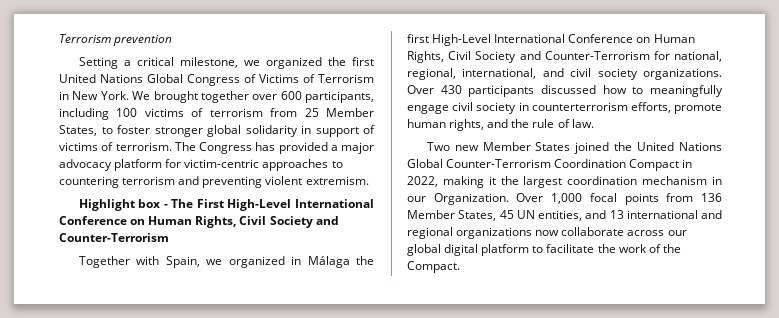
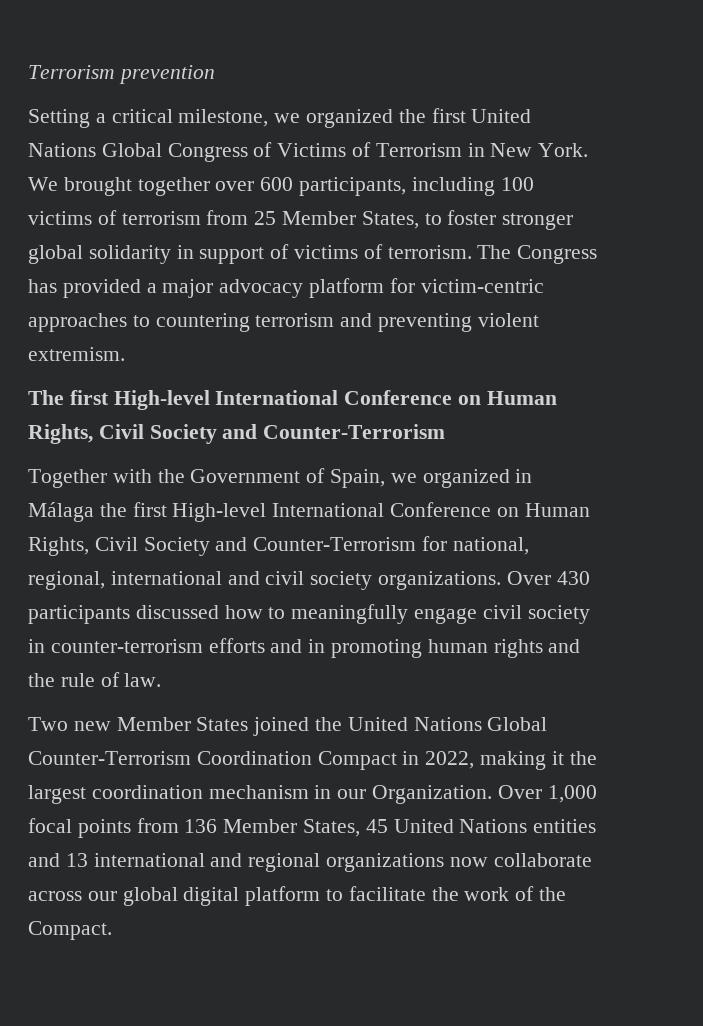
- Highlight box - The First High-Level International Conference on Human Rights, Civil Society and Counter-Terrorism
+ The first High-level International Conference on Human Rights, Civil Society and Counter-Terrorism
- Together with Spain, we organized in Málaga the first High-Level International Conference on Human Rights, Civil Society and Counter-Terrorism for national, regional, international, and civil society organizations.
+ Together with the Government of Spain, we organized in Málaga the first High-level International Conference on Human Rights, Civil Society and Counter-Terrorism for national, regional, international and civil society organizations.
- Over 430 participants discussed how to meaningfully engage civil society in counterterrorism efforts, promote human rights, and the rule of law.
+ Over 430 participants discussed how to meaningfully engage civil society in counter-terrorism efforts and in promoting human rights and the rule of law.
- Over 1,000 focal points from 136 Member States, 45 UN entities, and 13 international and regional organizations now collaborate across our global digital platform to facilitate the work of the Compact.
+ Over 1,000 focal points from 136 Member States, 45 United Nations entities and 13 international and regional organizations now collaborate across our global digital platform to facilitate the work of the Compact.

